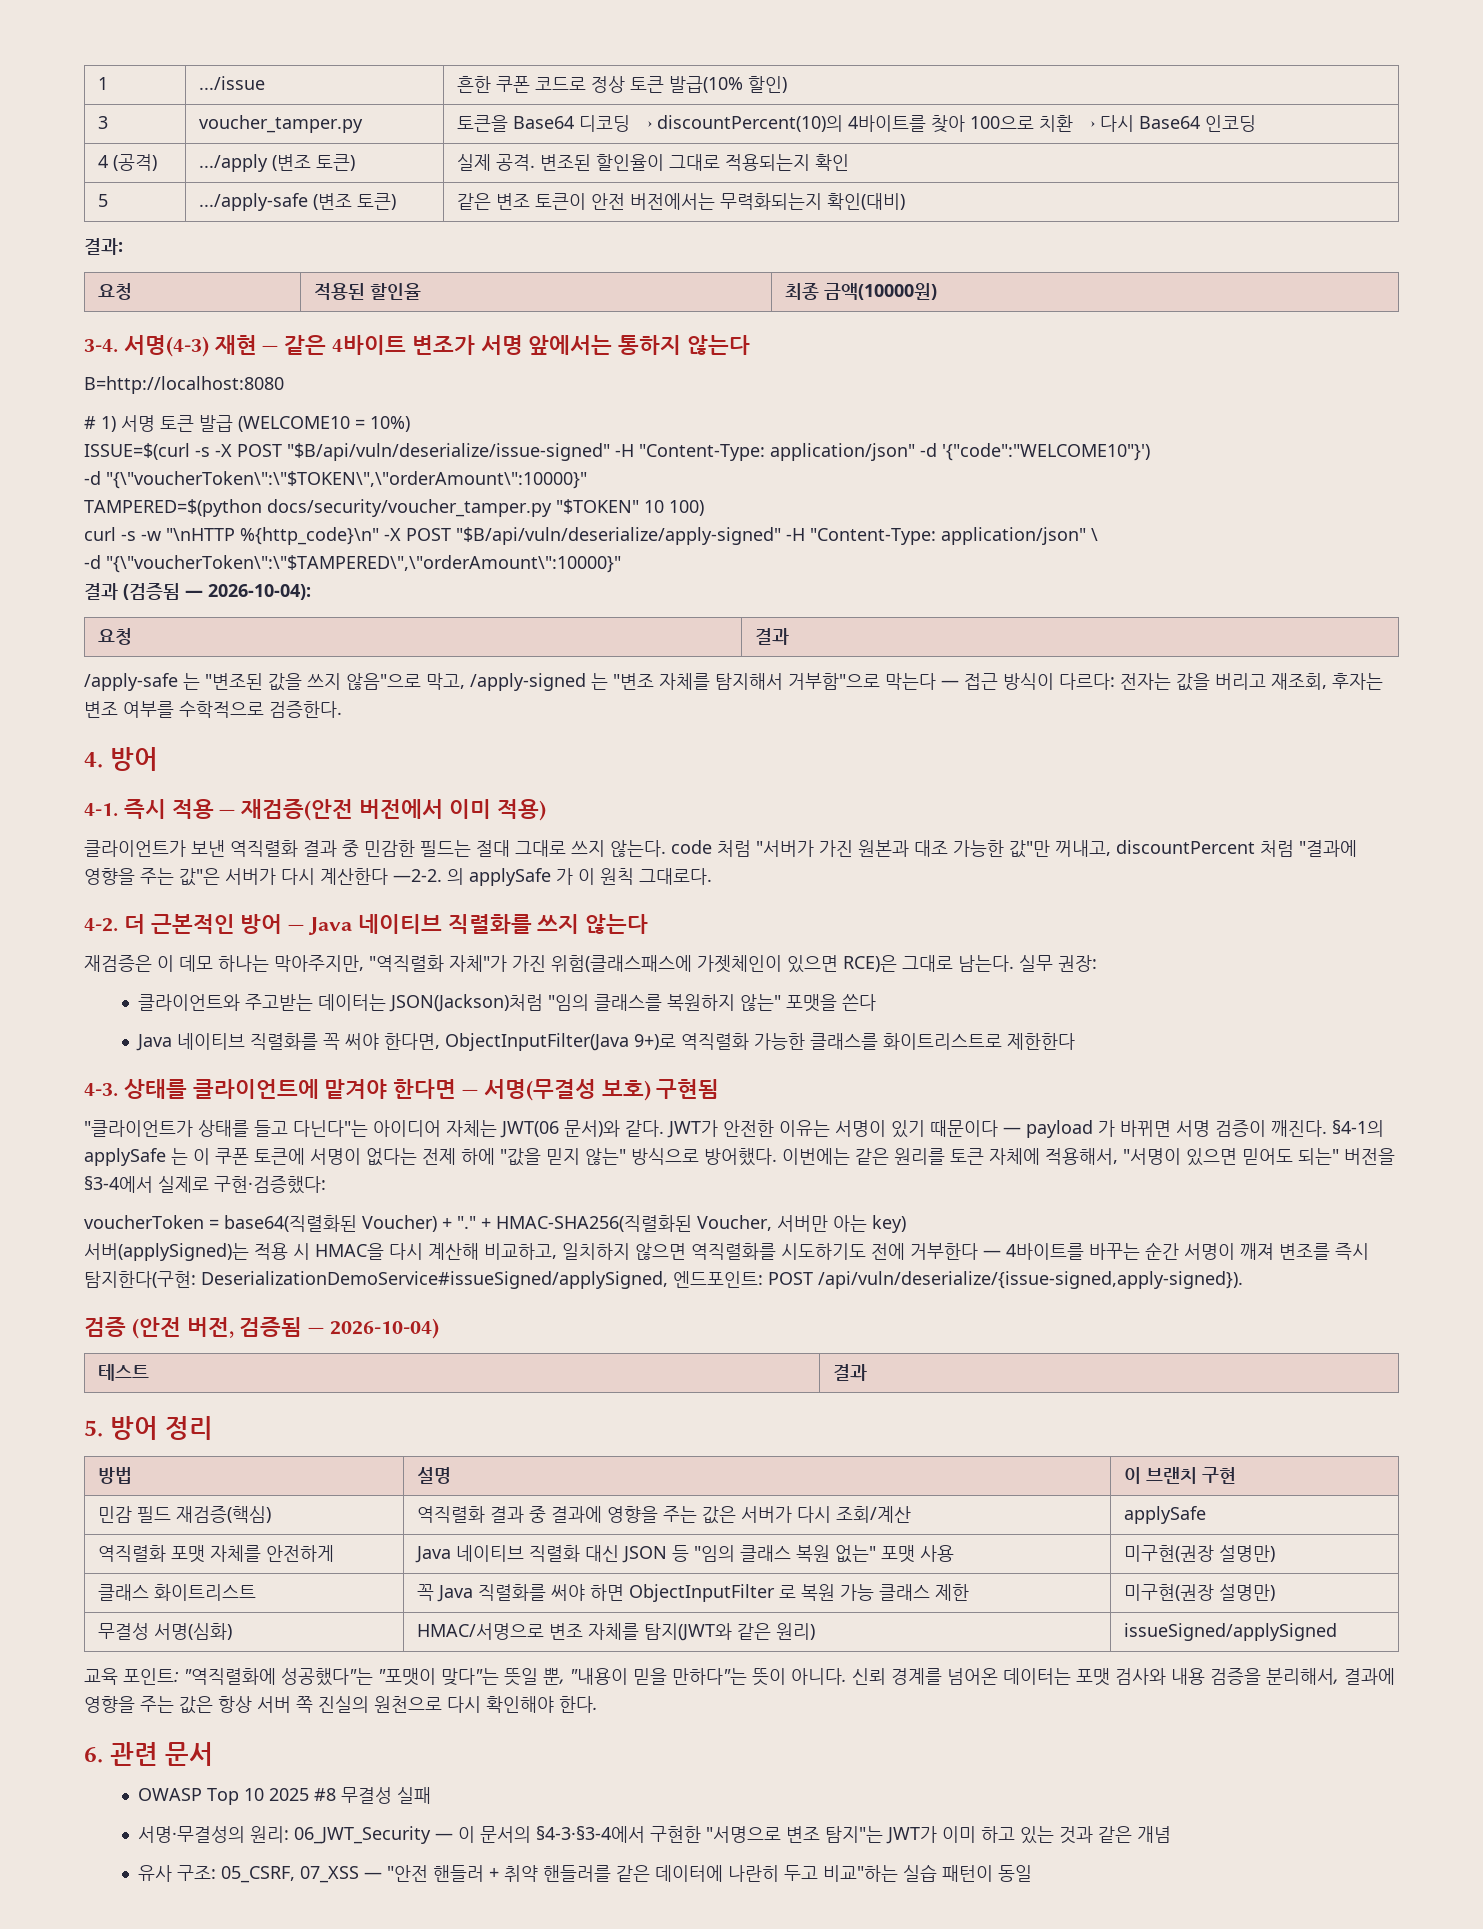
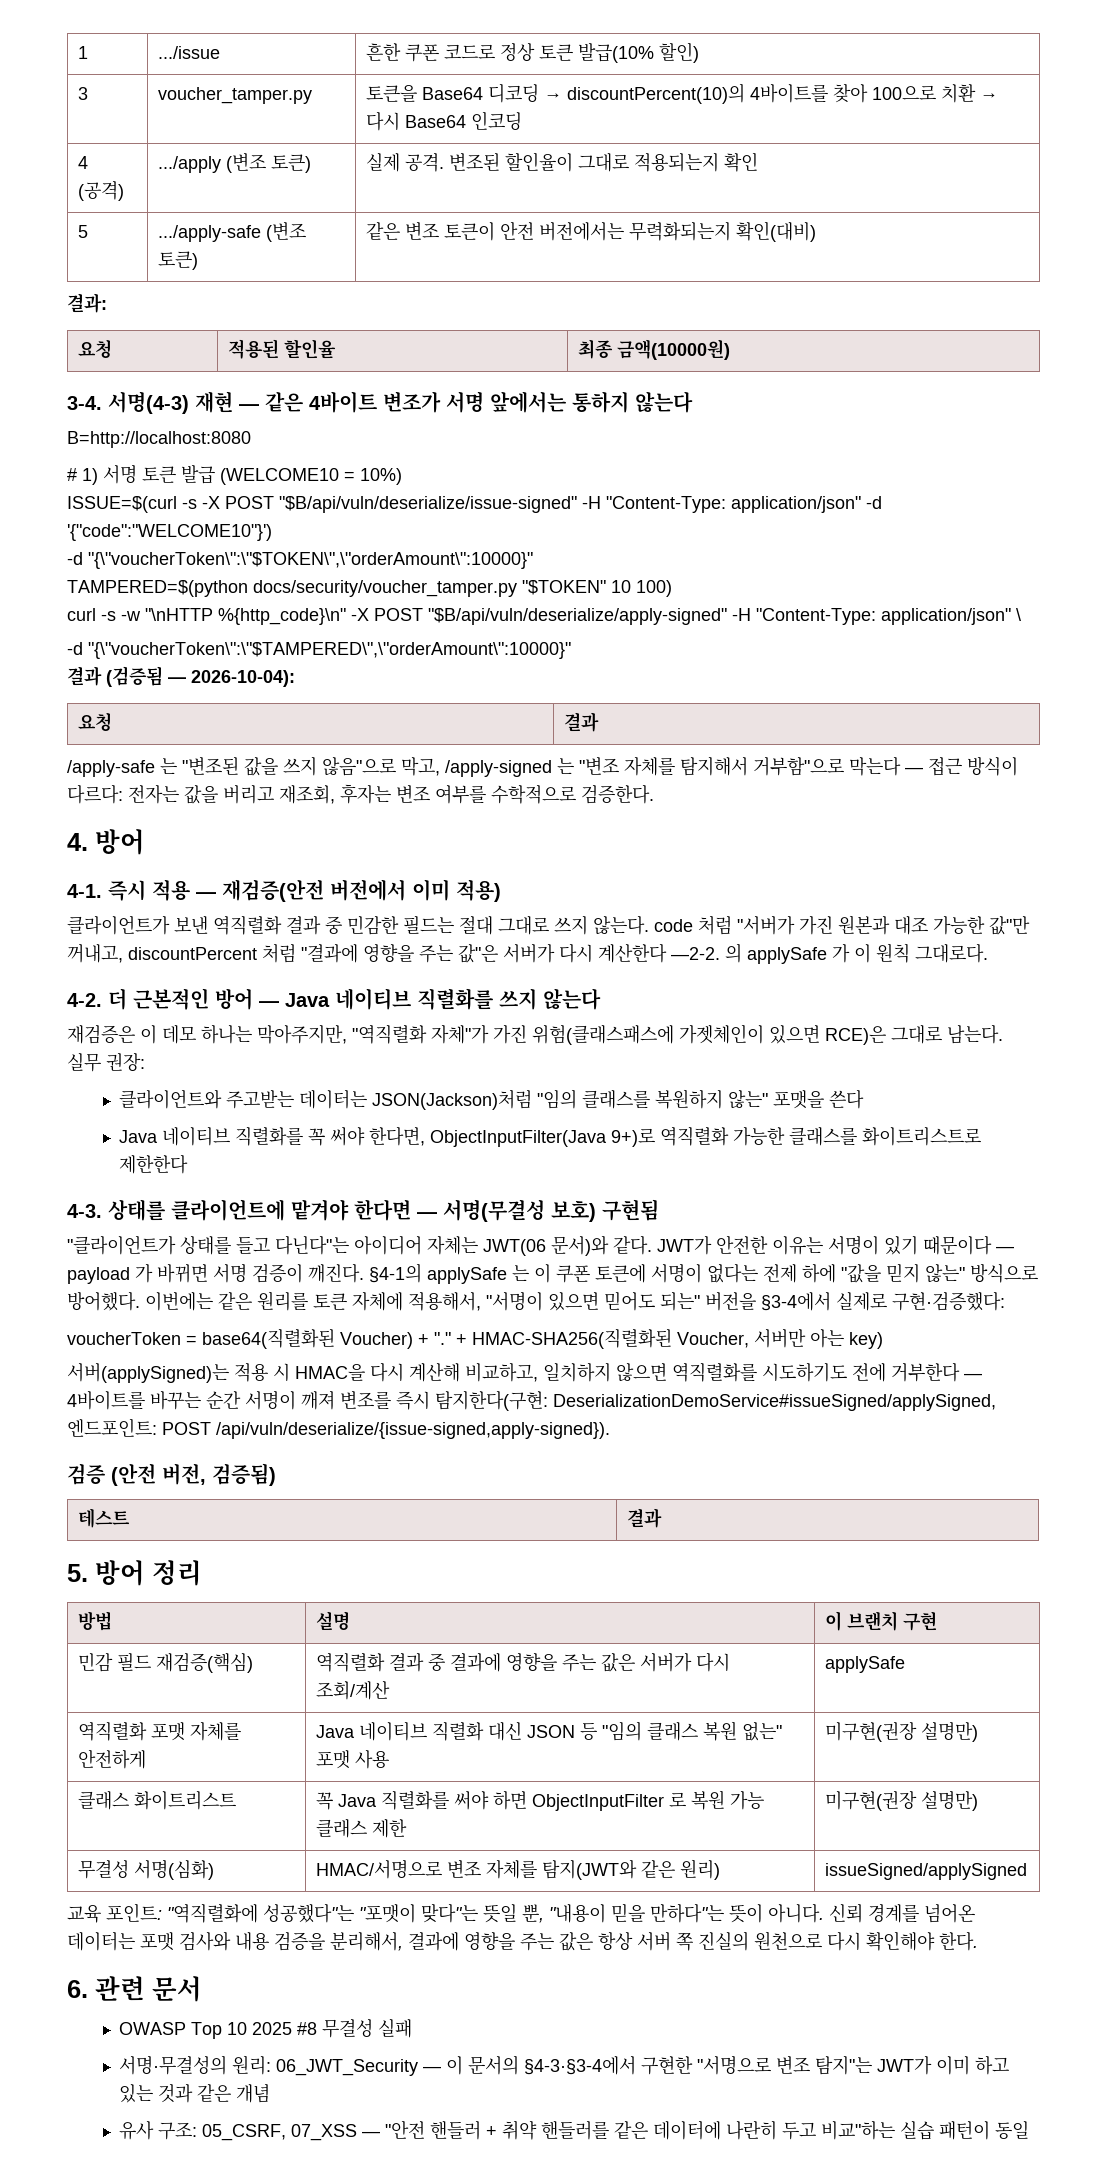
- 검증 (안전 버전, 검증됨 — 2026-10-04)
+ 검증 (안전 버전, 검증됨)

